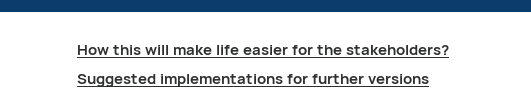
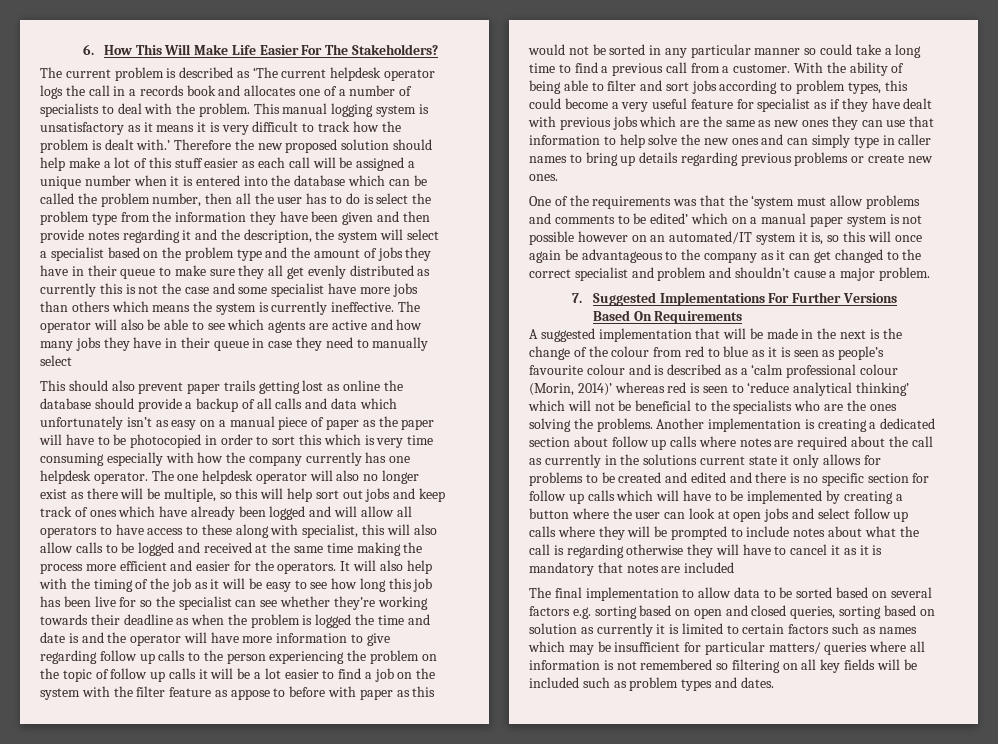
- How this will make life easier for the stakeholders?
- Suggested implementations for further versions
+ 6. How This Will Make Life Easier For The Stakeholders?
+ The current problem is described as ‘The current helpdesk operator logs the call in a records book and allocates one of a number of specialists to deal with the problem. This manual logging system is unsatisfactory as it means it is very difficult to track how the problem is dealt with.’ Therefore the new proposed solution should help make a lot of this stuff easier as each call will be assigned a unique number when it is entered into the database which can be called the problem number, then all the user has to do is select the problem type from the information they have been given and then provide notes regarding it and the description, the system will select a specialist based on the problem type and the amount of jobs they have in their queue to make sure they all get evenly distributed as currently this is not the case and some specialist have more jobs than others which means the system is currently ineffective. The operator will also be able to see which agents are active and how many jobs they have in their queue in case they need to manually select
+ This should also prevent paper trails getting lost as online the database should provide a backup of all calls and data which unfortunately isn’t as easy on a manual piece of paper as the paper will have to be photocopied in order to sort this which is very time consuming especially with how the company currently has one helpdesk operator. The one helpdesk operator will also no longer exist as there will be multiple, so this will help sort out jobs and keep track of ones which have already been logged and will allow all operators to have access to these along with specialist, this will also allow calls to be logged and received at the same time making the process more efficient and easier for the operators. It will also help with the timing of the job as it will be easy to see how long this job has been live for so the specialist can see whether they’re working towards their deadline as when the problem is logged the time and date is and the operator will have more information to give regarding follow up calls to the person experiencing the problem on the topic of follow up calls it will be a lot easier to find a job on the system with the filter feature as appose to before with paper as this would not be sorted in any particular manner so could take a long time to find a previous call from a customer. With the ability of being able to filter and sort jobs according to problem types, this could become a very useful feature for specialist as if they have dealt with previous jobs which are the same as new ones they can use that information to help solve the new ones and can simply type in caller names to bring up details regarding previous problems or create new ones.
+ One of the requirements was that the ‘system must allow problems and comments to be edited’ which on a manual paper system is not possible however on an automated/IT system it is, so this will once again be advantageous to the company as it can get changed to the correct specialist and problem and shouldn’t cause a major problem.
+ 7. Suggested Implementations For Further Versions Based On Requirements
+ A suggested implementation that will be made in the next is the change of the colour from red to blue as it is seen as people’s favourite colour and is described as a ‘calm professional colour (Morin, 2014)’ whereas red is seen to ‘reduce analytical thinking’ which will not be beneficial to the specialists who are the ones solving the problems. Another implementation is creating a dedicated section about follow up calls where notes are required about the call as currently in the solutions current state it only allows for problems to be created and edited and there is no specific section for follow up calls which will have to be implemented by creating a button where the user can look at open jobs and select follow up calls where they will be prompted to include notes about what the call is regarding otherwise they will have to cancel it as it is mandatory that notes are included
+ The final implementation to allow data to be sorted based on several factors e.g. sorting based on open and closed queries, sorting based on solution as currently it is limited to certain factors such as names which may be insufficient for particular matters/ queries where all information is not remembered so filtering on all key fields will be included such as problem types and dates.

